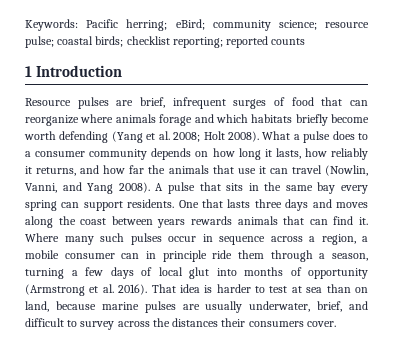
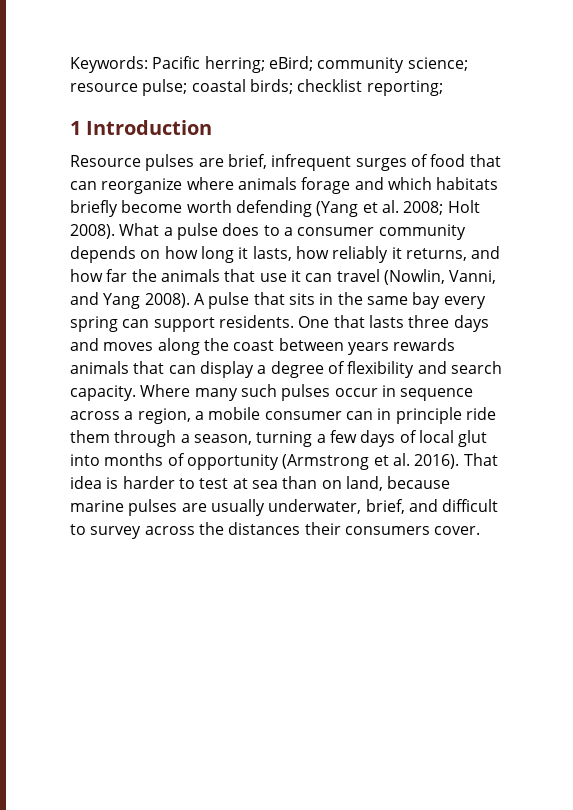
- Keywords: Pacific herring; eBird; community science; resource pulse; coastal birds; checklist reporting; reported counts
+ Keywords: Pacific herring; eBird; community science; resource pulse; coastal birds; checklist reporting;
- One that lasts three days and moves along the coast between years rewards animals that can find it.
+ One that lasts three days and moves along the coast between years rewards animals that can display a degree of flexibility and search capacity.

